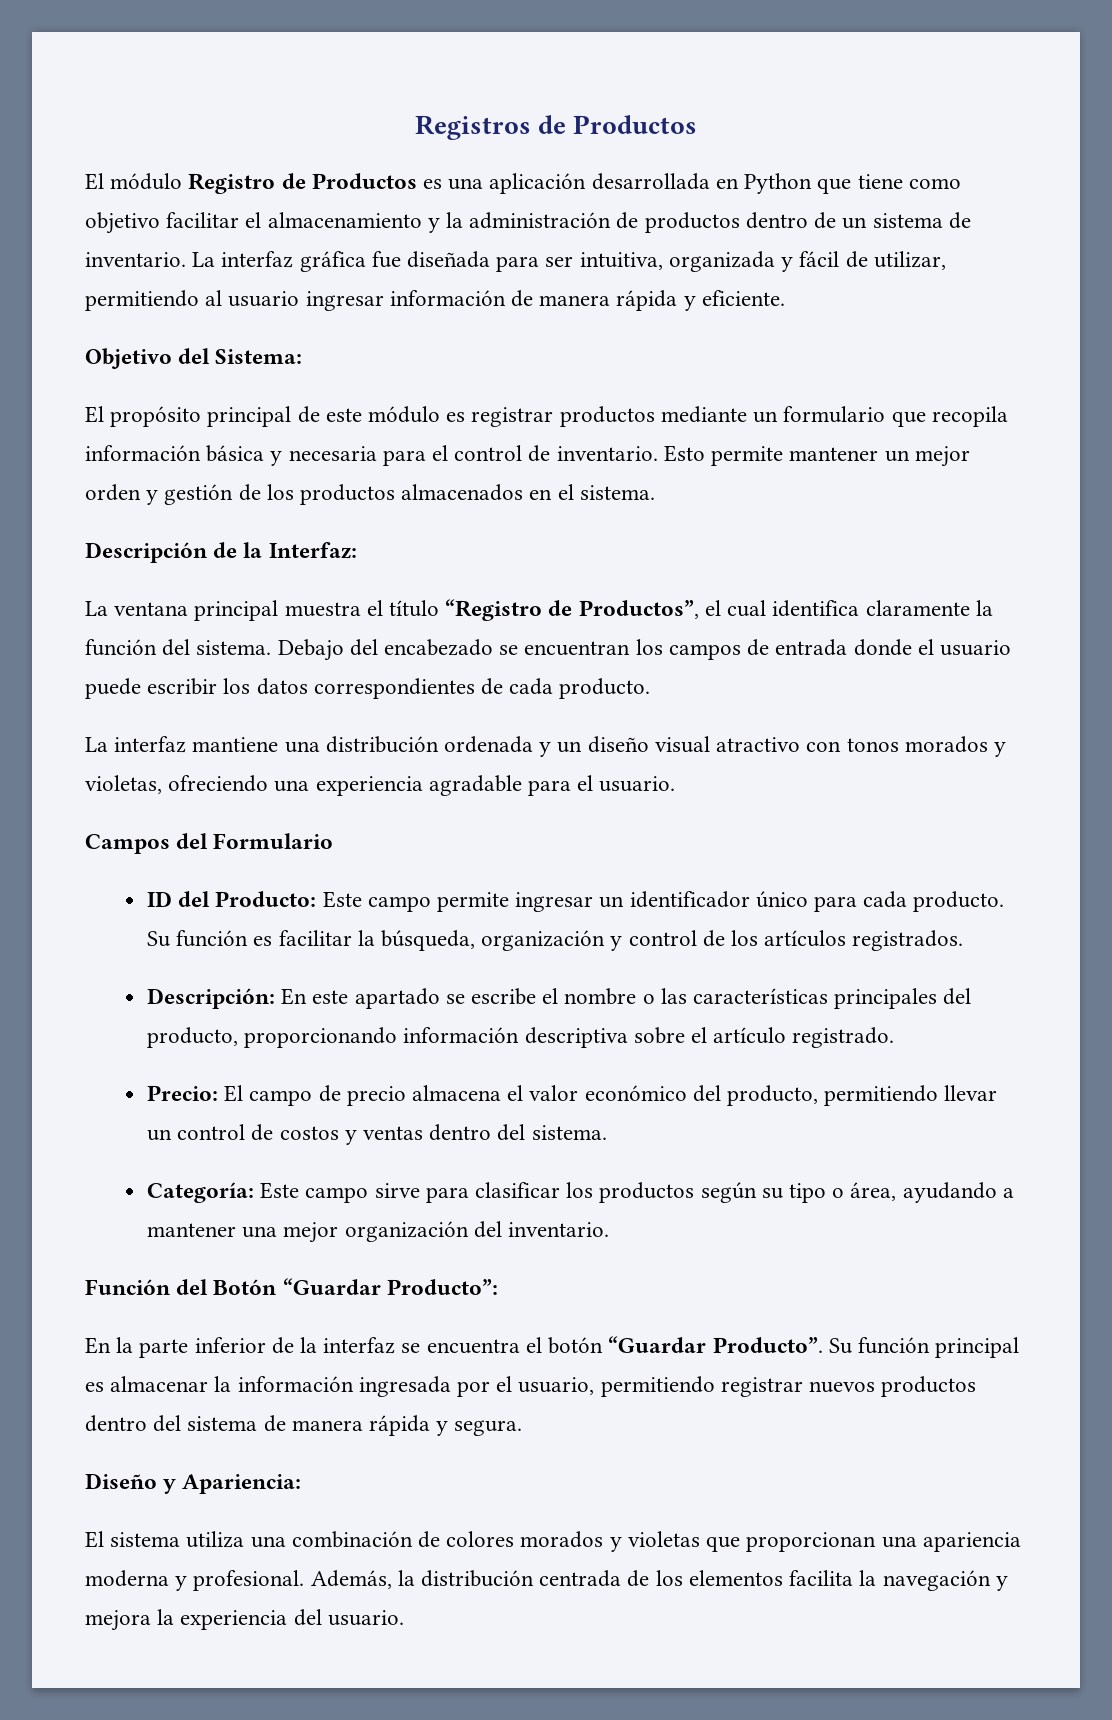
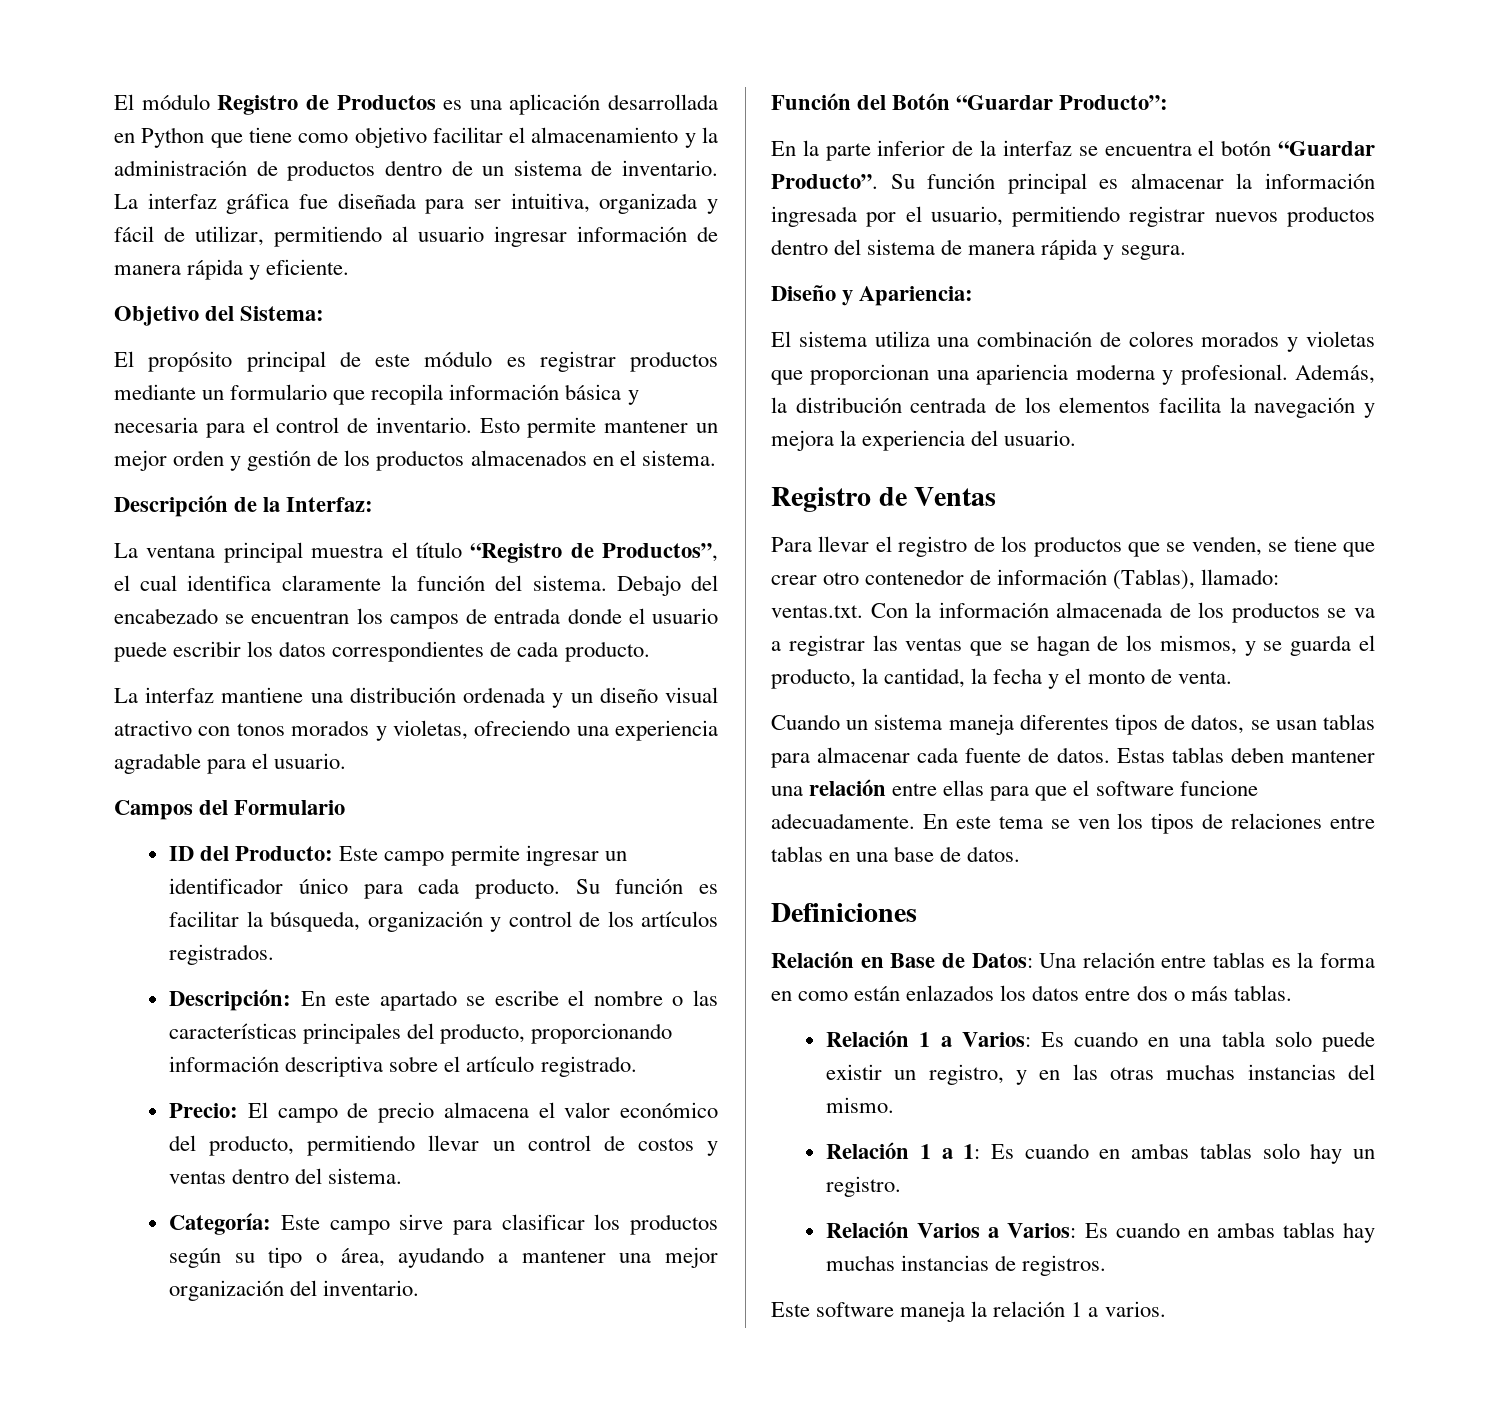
- Registros de Productos
+ Registro de Ventas
+ Para llevar el registro de los productos que se venden, se tiene que crear otro contenedor de información (Tablas), llamado: ventas.txt. Con la información almacenada de los productos se va a registrar las ventas que se hagan de los mismos, y se guarda el producto, la cantidad, la fecha y el monto de venta.
+ Cuando un sistema maneja diferentes tipos de datos, se usan tablas para almacenar cada fuente de datos. Estas tablas deben mantener una relación entre ellas para que el software funcione adecuadamente. En este tema se ven los tipos de relaciones entre tablas en una base de datos.
+ Definiciones
+ Relación en Base de Datos: Una relación entre tablas es la forma en como están enlazados los datos entre dos o más tablas.
+ Relación 1 a Varios: Es cuando en una tabla solo puede existir un registro, y en las otras muchas instancias del mismo.
+ Relación 1 a 1: Es cuando en ambas tablas solo hay un registro.
+ Relación Varios a Varios: Es cuando en ambas tablas hay muchas instancias de registros.
+ Este software maneja la relación 1 a varios.

